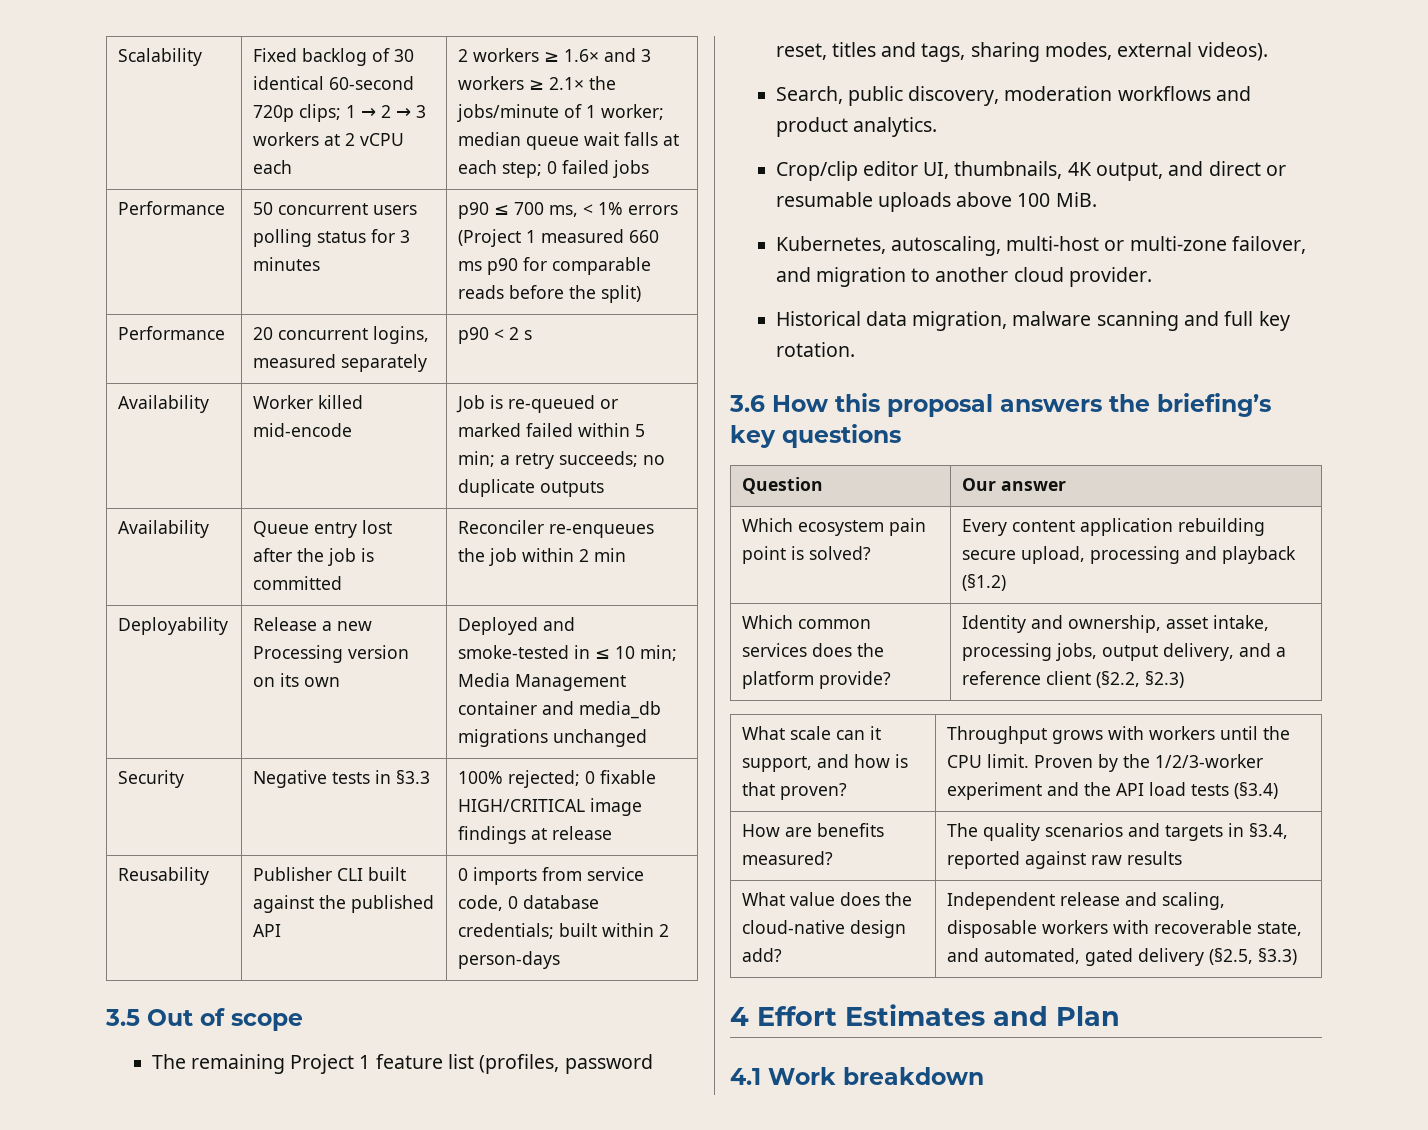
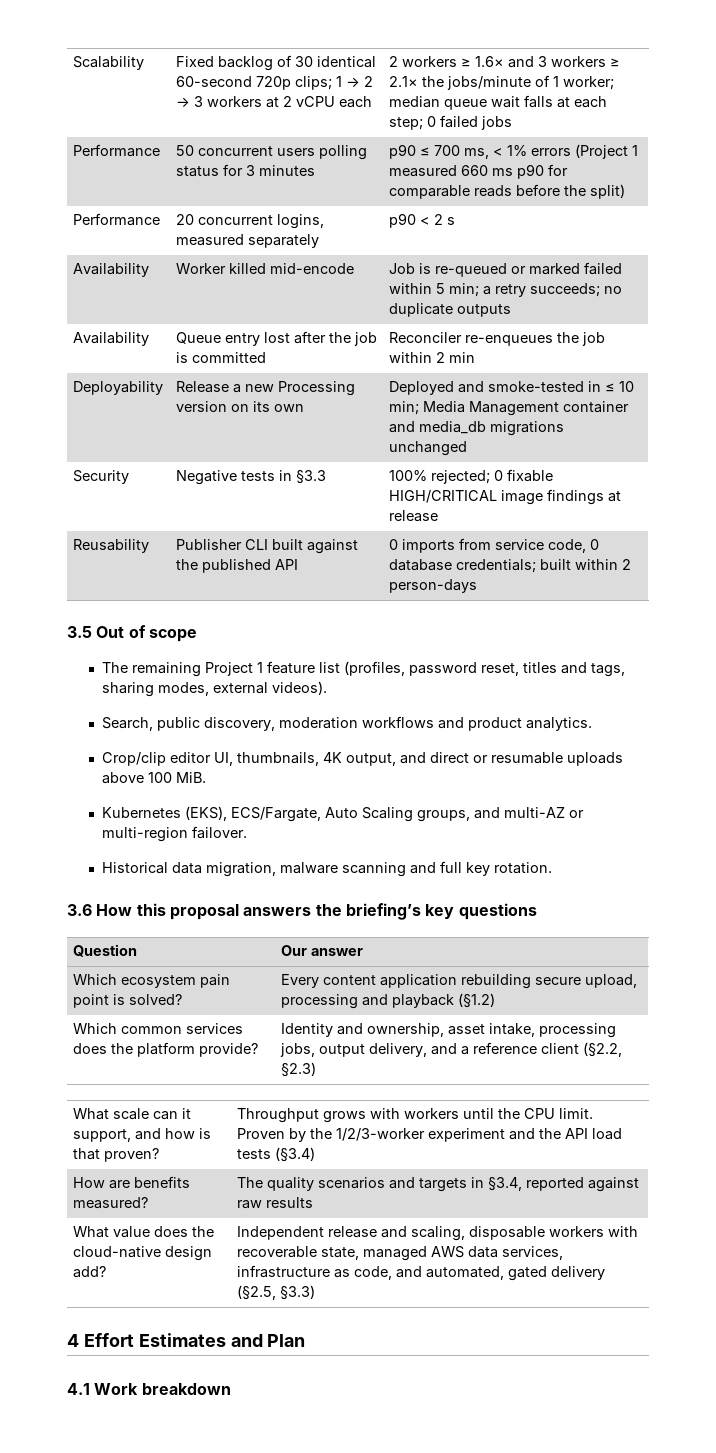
- Kubernetes, autoscaling, multi-host or multi-zone failover, and migration to another cloud provider.
+ Kubernetes (EKS), ECS/Fargate, Auto Scaling groups, and multi-AZ or multi-region failover.
- What value does the cloud-native design add? | Independent release and scaling, disposable workers with recoverable state, and automated, gated delivery (§2.5, §3.3)
+ What value does the cloud-native design add? | Independent release and scaling, disposable workers with recoverable state, managed AWS data services, infrastructure as code, and automated, gated delivery (§2.5, §3.3)

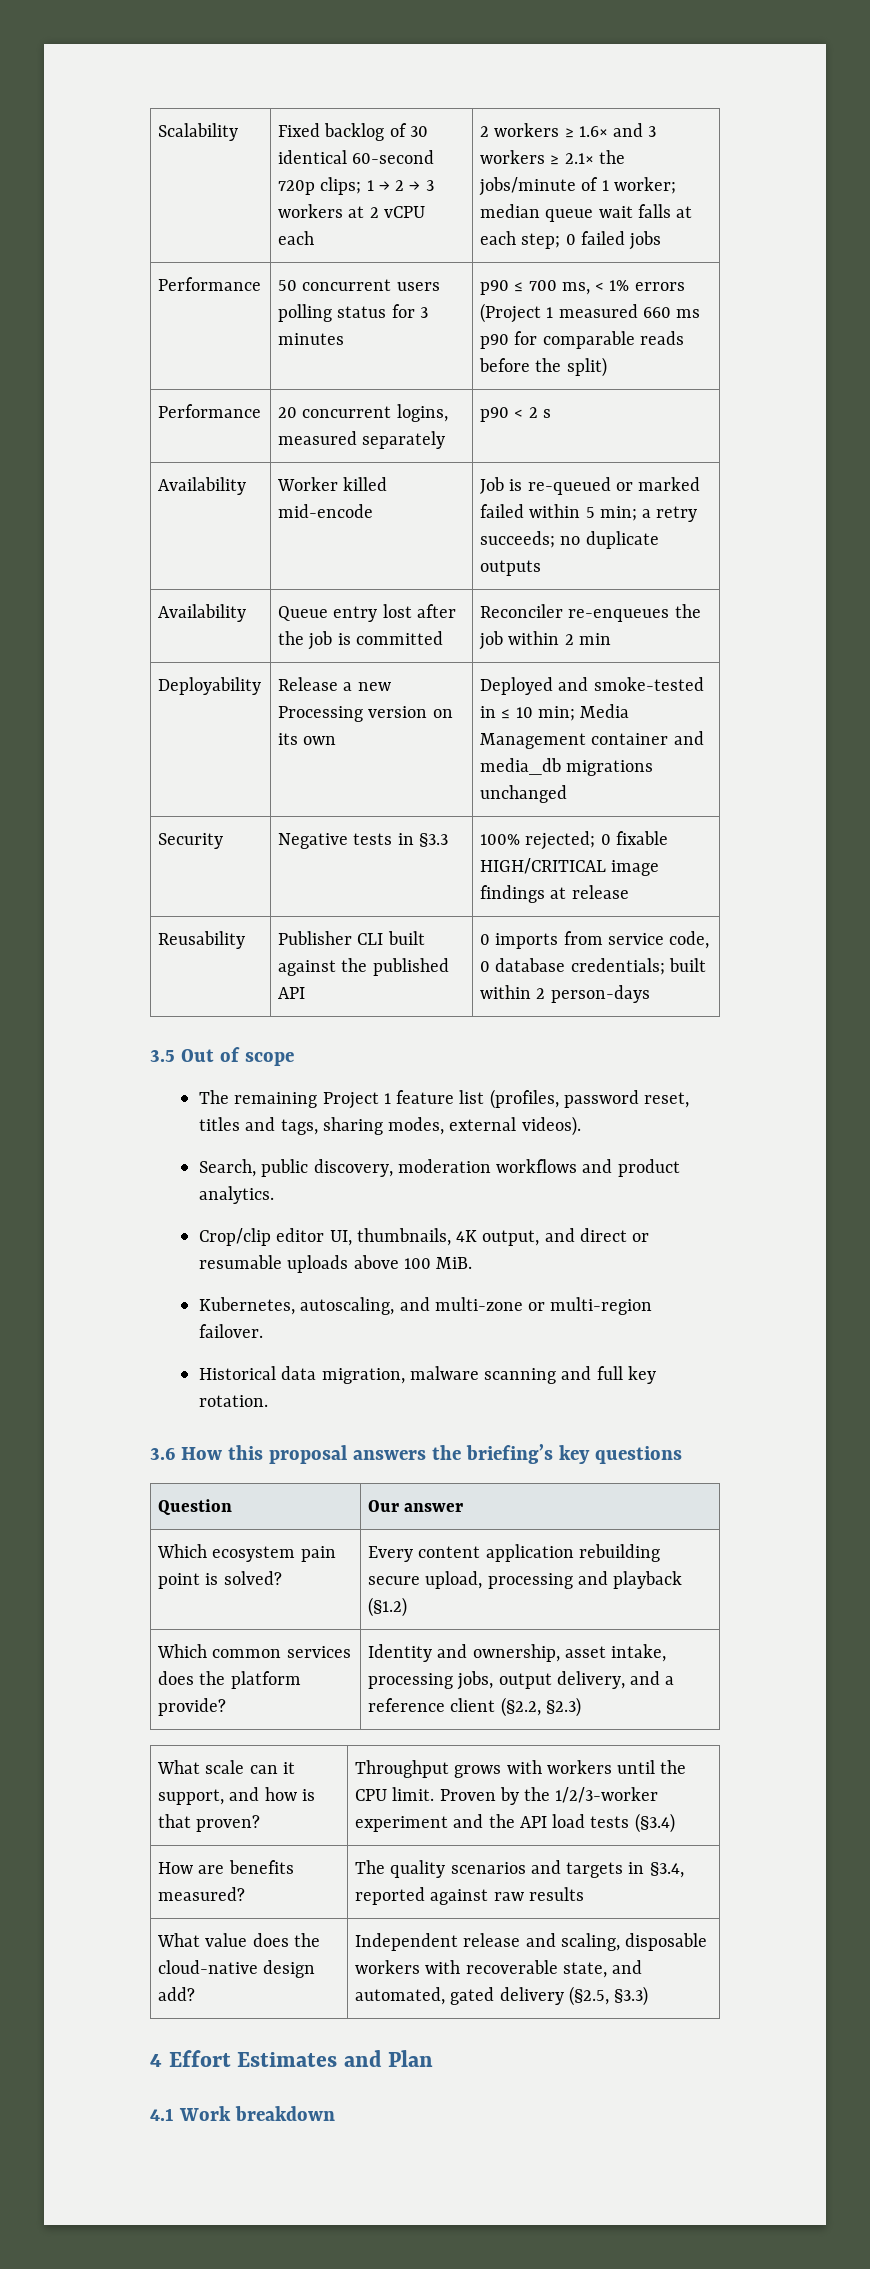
- Kubernetes (EKS), ECS/Fargate, Auto Scaling groups, and multi-AZ or multi-region failover.
+ Kubernetes, autoscaling, and multi-zone or multi-region failover.
- What value does the cloud-native design add? | Independent release and scaling, disposable workers with recoverable state, managed AWS data services, infrastructure as code, and automated, gated delivery (§2.5, §3.3)
+ What value does the cloud-native design add? | Independent release and scaling, disposable workers with recoverable state, and automated, gated delivery (§2.5, §3.3)

